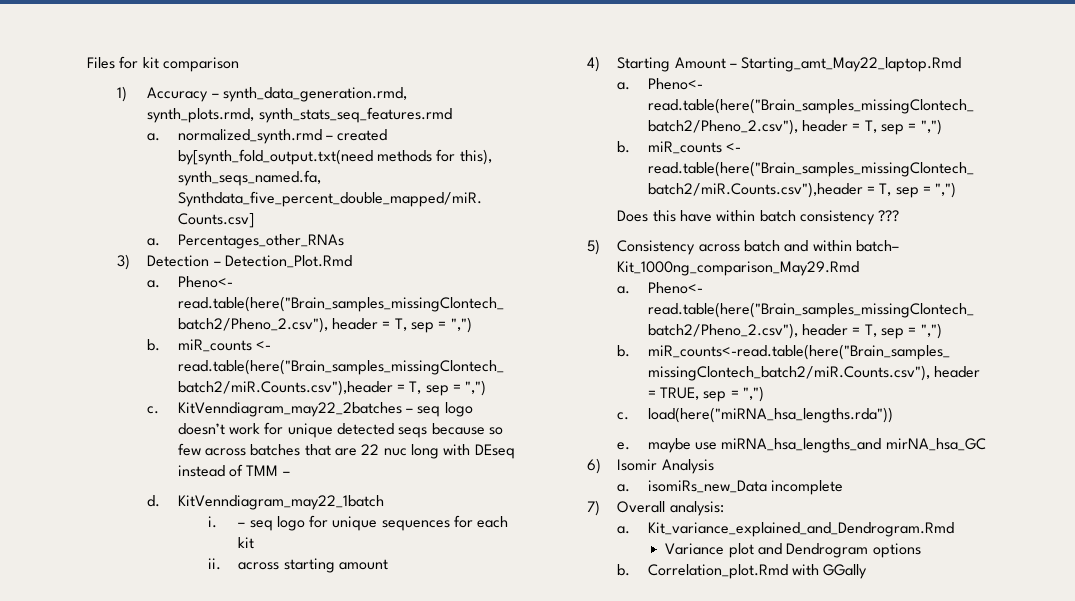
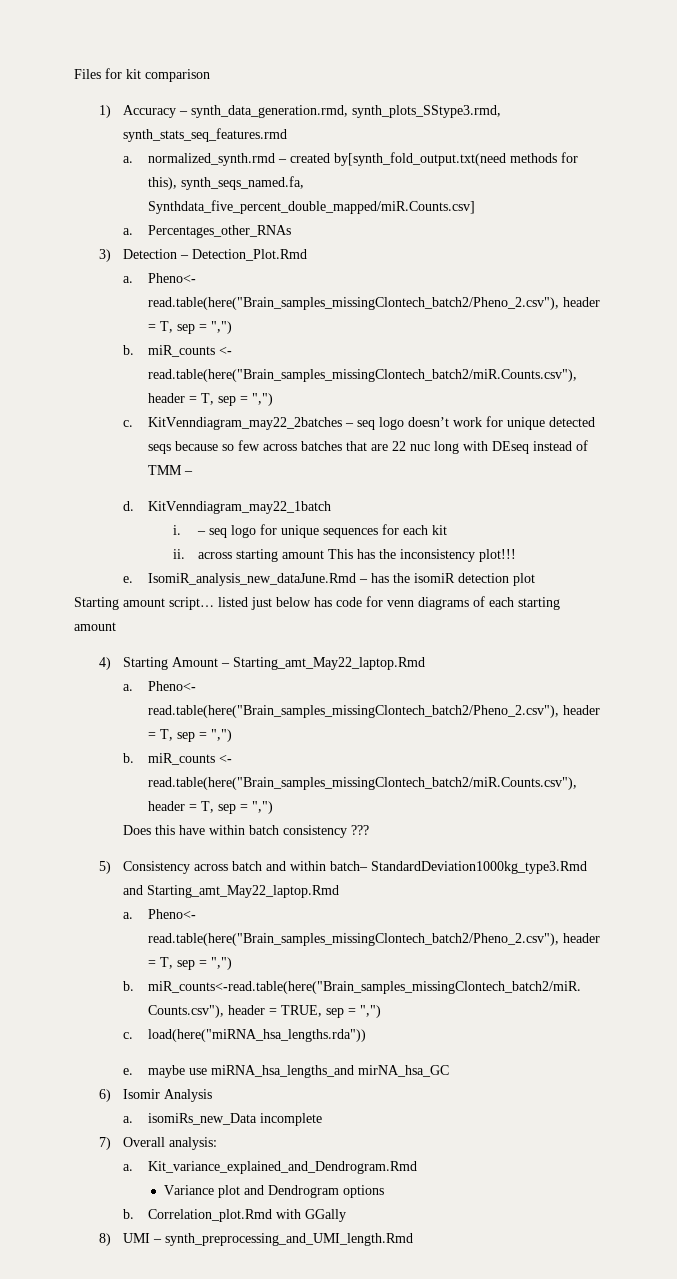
- 1) Accuracy – synth_data_generation.rmd, synth_plots.rmd, synth_stats_seq_features.rmd
+ 1) Accuracy – synth_data_generation.rmd, synth_plots_SStype3.rmd, synth_stats_seq_features.rmd
- ii. across starting amount
+ ii. across starting amount This has the inconsistency plot!!!
+ e. IsomiR_analysis_new_dataJune.Rmd – has the isomiR detection plot
+ Starting amount script… listed just below has code for venn diagrams of each starting amount
- 5) Consistency across batch and within batch– Kit_1000ng_comparison_May29.Rmd
+ 5) Consistency across batch and within batch– StandardDeviation1000kg_type3.Rmd and Starting_amt_May22_laptop.Rmd
+ 8) UMI – synth_preprocessing_and_UMI_length.Rmd

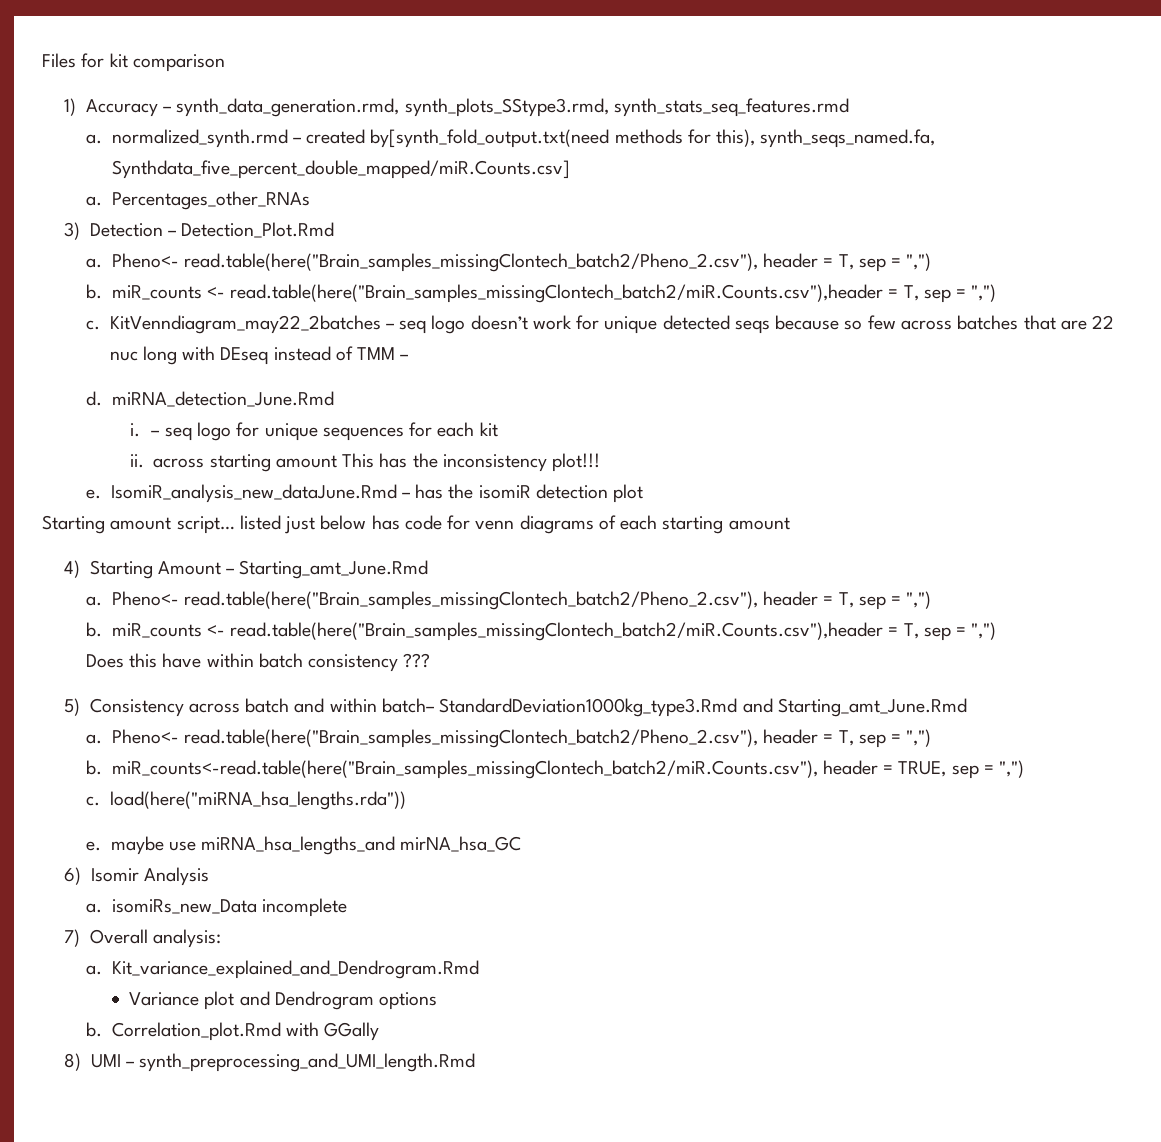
- d. KitVenndiagram_may22_1batch
+ d. miRNA_detection_June.Rmd
- 4) Starting Amount – Starting_amt_May22_laptop.Rmd
+ 4) Starting Amount – Starting_amt_June.Rmd
- 5) Consistency across batch and within batch– StandardDeviation1000kg_type3.Rmd and Starting_amt_May22_laptop.Rmd
+ 5) Consistency across batch and within batch– StandardDeviation1000kg_type3.Rmd and Starting_amt_June.Rmd

